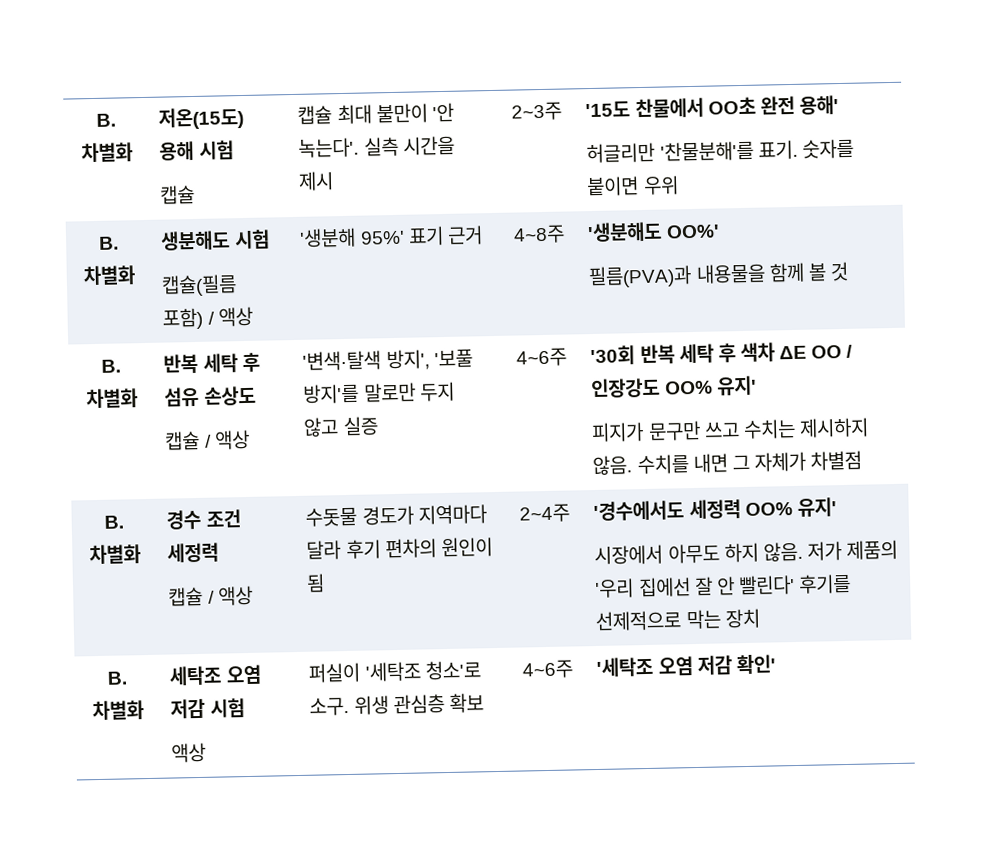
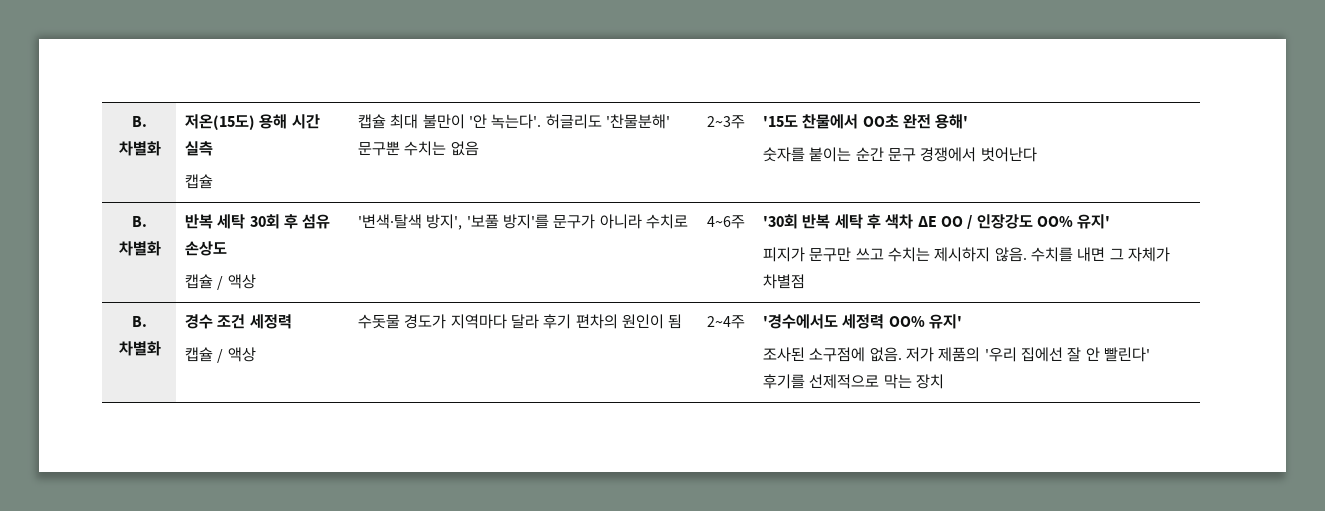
- B. 차별화 | 저온(15도) 용해 시험
- 캡슐 | 캡슐 최대 불만이 '안 녹는다'. 실측 시간을 제시 | 2~3주 | '15도 찬물에서 OO초 완전 용해'
- 허글리만 '찬물분해'를 표기. 숫자를 붙이면 우위
- B. 차별화 | 생분해도 시험
- 캡슐(필름 포함) / 액상 | '생분해 95%' 표기 근거 | 4~8주 | '생분해도 OO%'
- 필름(PVA)과 내용물을 함께 볼 것
+ B. 차별화 | 저온(15도) 용해 시간 실측
+ 캡슐 | 캡슐 최대 불만이 '안 녹는다'. 허글리도 '찬물분해' 문구뿐 수치는 없음 | 2~3주 | '15도 찬물에서 OO초 완전 용해'
+ 숫자를 붙이는 순간 문구 경쟁에서 벗어난다
- 반복 세탁 후 섬유 손상도
+ 반복 세탁 30회 후 섬유 손상도
- '변색·탈색 방지', '보풀 방지'를 말로만 두지 않고 실증
+ '변색·탈색 방지', '보풀 방지'를 문구가 아니라 수치로
  B. 차별화 | 경수 조건 세정력
  캡슐 / 액상 | 수돗물 경도가 지역마다 달라 후기 편차의 원인이 됨 | 2~4주 | '경수에서도 세정력 OO% 유지'
- 시장에서 아무도 하지 않음. 저가 제품의 '우리 집에선 잘 안 빨린다' 후기를 선제적으로 막는 장치
+ 조사된 소구점에 없음. 저가 제품의 '우리 집에선 잘 안 빨린다' 후기를 선제적으로 막는 장치
- B. 차별화 | 세탁조 오염 저감 시험
- 액상 | 퍼실이 '세탁조 청소'로 소구. 위생 관심층 확보 | 4~6주 | '세탁조 오염 저감 확인'

